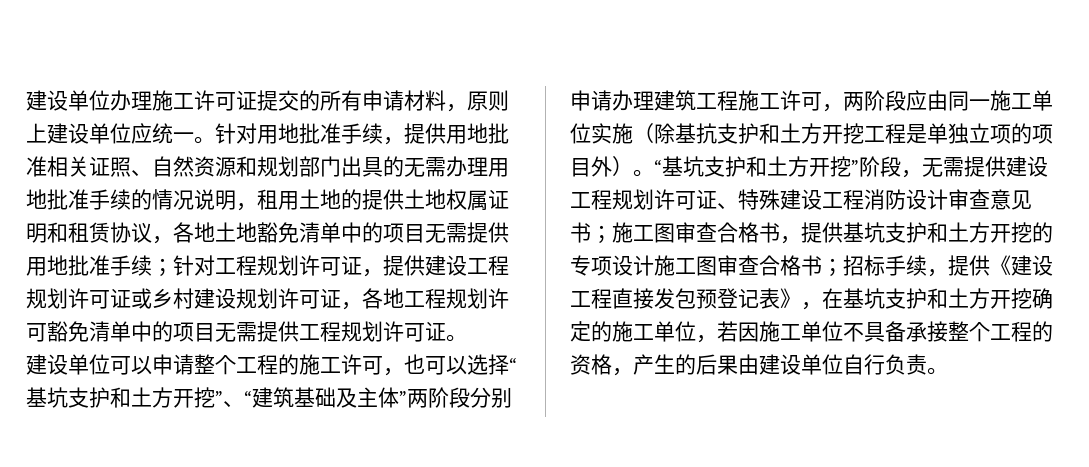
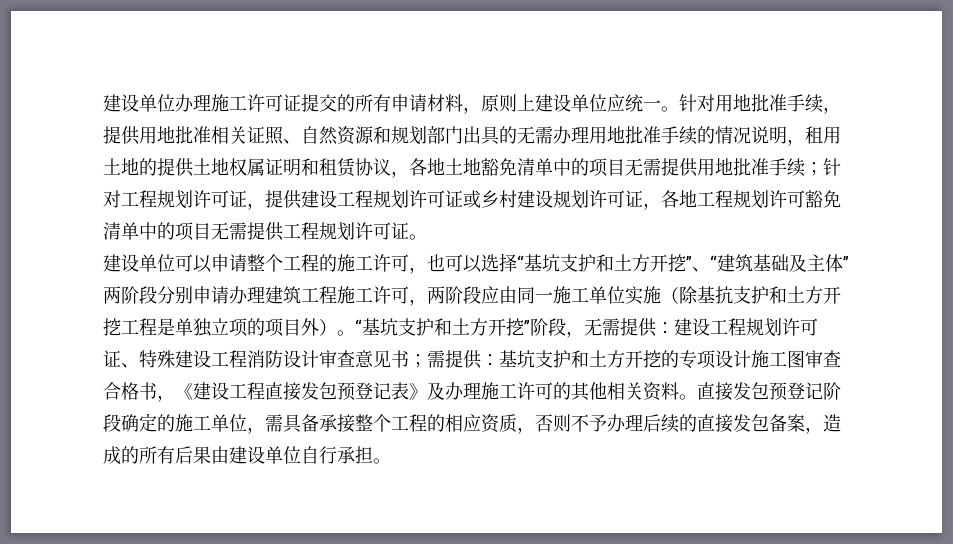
- “基坑支护和土方开挖”阶段，无需提供建设工程规划许可证、特殊建设工程消防设计审查意见书；施工图审查合格书，提供基坑支护和土方开挖的专项设计施工图审查合格书；招标手续，提供《建设工程直接发包预登记表》，在基坑支护和土方开挖确定的施工单位，若因施工单位不具备承接整个工程的资格，产生的后果由建设单位自行负责。
+ “基坑支护和土方开挖”阶段，无需提供：建设工程规划许可证、特殊建设工程消防设计审查意见书；需提供：基坑支护和土方开挖的专项设计施工图审查合格书，《建设工程直接发包预登记表》及办理施工许可的其他相关资料。直接发包预登记阶段确定的施工单位，需具备承接整个工程的相应资质，否则不予办理后续的直接发包备案，造成的所有后果由建设单位自行承担。

